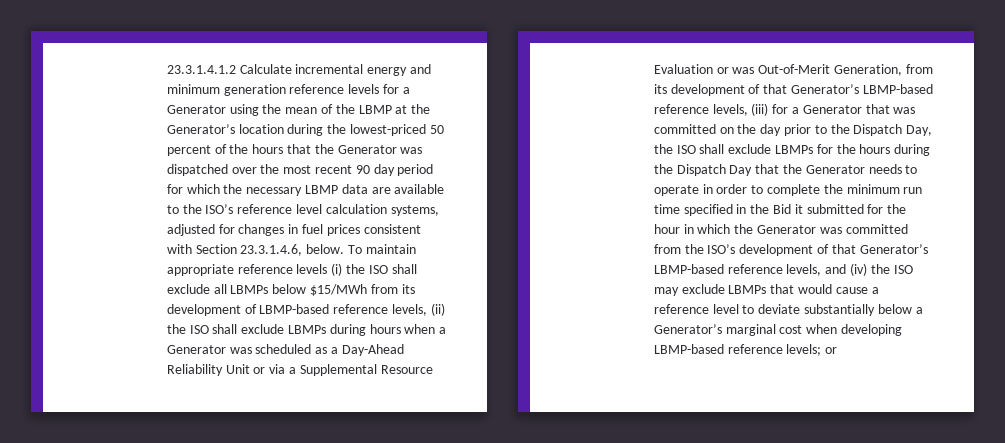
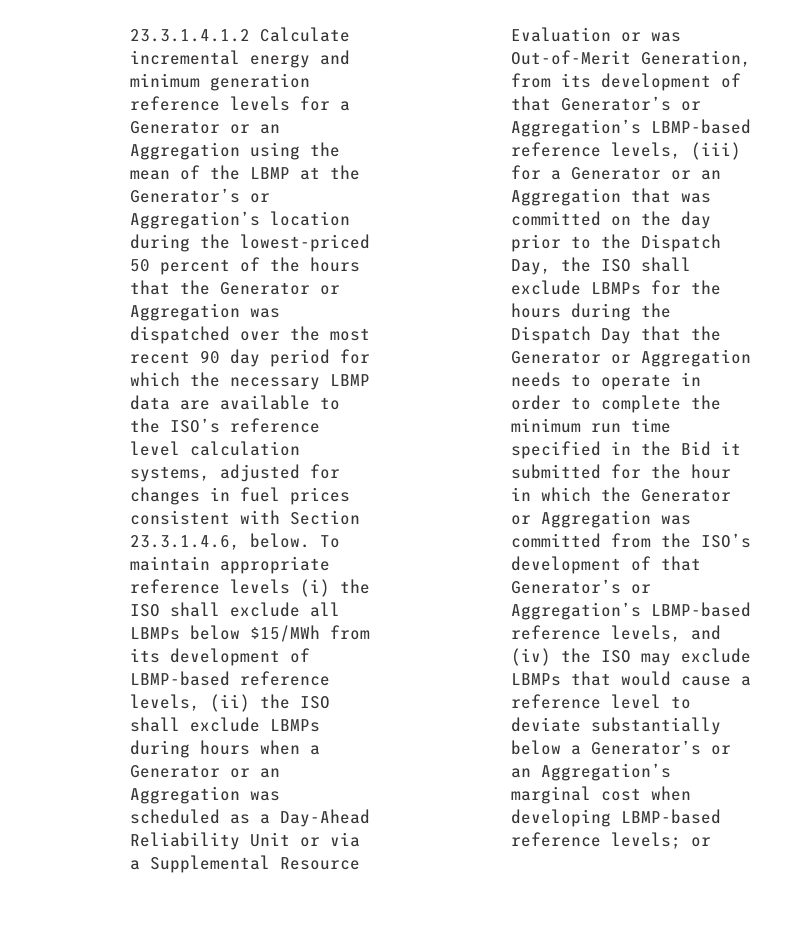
- 23.3.1.4.1.2 Calculate incremental energy and minimum generation reference levels for a Generator using the mean of the LBMP at the Generator’s location during the lowest-priced 50 percent of the hours that the Generator was dispatched over the most recent 90 day period for which the necessary LBMP data are available to the ISO’s reference level calculation systems, adjusted for changes in fuel prices consistent with Section 23.3.1.4.6, below.
+ 23.3.1.4.1.2 Calculate incremental energy and minimum generation reference levels for a Generator or an Aggregation using the mean of the LBMP at the Generator’s or Aggregation’s location during the lowest-priced 50 percent of the hours that the Generator or Aggregation was dispatched over the most recent 90 day period for which the necessary LBMP data are available to the ISO’s reference level calculation systems, adjusted for changes in fuel prices consistent with Section 23.3.1.4.6, below.
- To maintain appropriate reference levels (i) the ISO shall exclude all LBMPs below $15/MWh from its development of LBMP-based reference levels, (ii) the ISO shall exclude LBMPs during hours when a Generator was scheduled as a Day-Ahead Reliability Unit or via a Supplemental Resource Evaluation or was Out-of-Merit Generation, from its development of that Generator’s LBMP-based reference levels, (iii) for a Generator that was committed on the day prior to the Dispatch Day, the ISO shall exclude LBMPs for the hours during the Dispatch Day that the Generator needs to operate in order to complete the minimum run time specified in the Bid it submitted for the hour in which the Generator was committed from the ISO’s development of that Generator’s LBMP-based reference levels, and (iv) the ISO may exclude LBMPs that would cause a reference level to deviate substantially below a Generator’s marginal cost when developing LBMP-based reference levels;
+ To maintain appropriate reference levels (i) the ISO shall exclude all LBMPs below $15/MWh from its development of LBMP-based reference levels, (ii) the ISO shall exclude LBMPs during hours when a Generator or an Aggregation was scheduled as a Day-Ahead Reliability Unit or via a Supplemental Resource Evaluation or was Out-of-Merit Generation, from its development of that Generator’s or Aggregation’s LBMP-based reference levels, (iii) for a Generator or an Aggregation that was committed on the day prior to the Dispatch Day, the ISO shall exclude LBMPs for the hours during the Dispatch Day that the Generator or Aggregation needs to operate in order to complete the minimum run time specified in the Bid it submitted for the hour in which the Generator or Aggregation was committed from the ISO’s development of that Generator’s or Aggregation’s LBMP-based reference levels, and (iv) the ISO may exclude LBMPs that would cause a reference level to deviate substantially below a Generator’s or an Aggregation’s marginal cost when developing LBMP-based reference levels;

